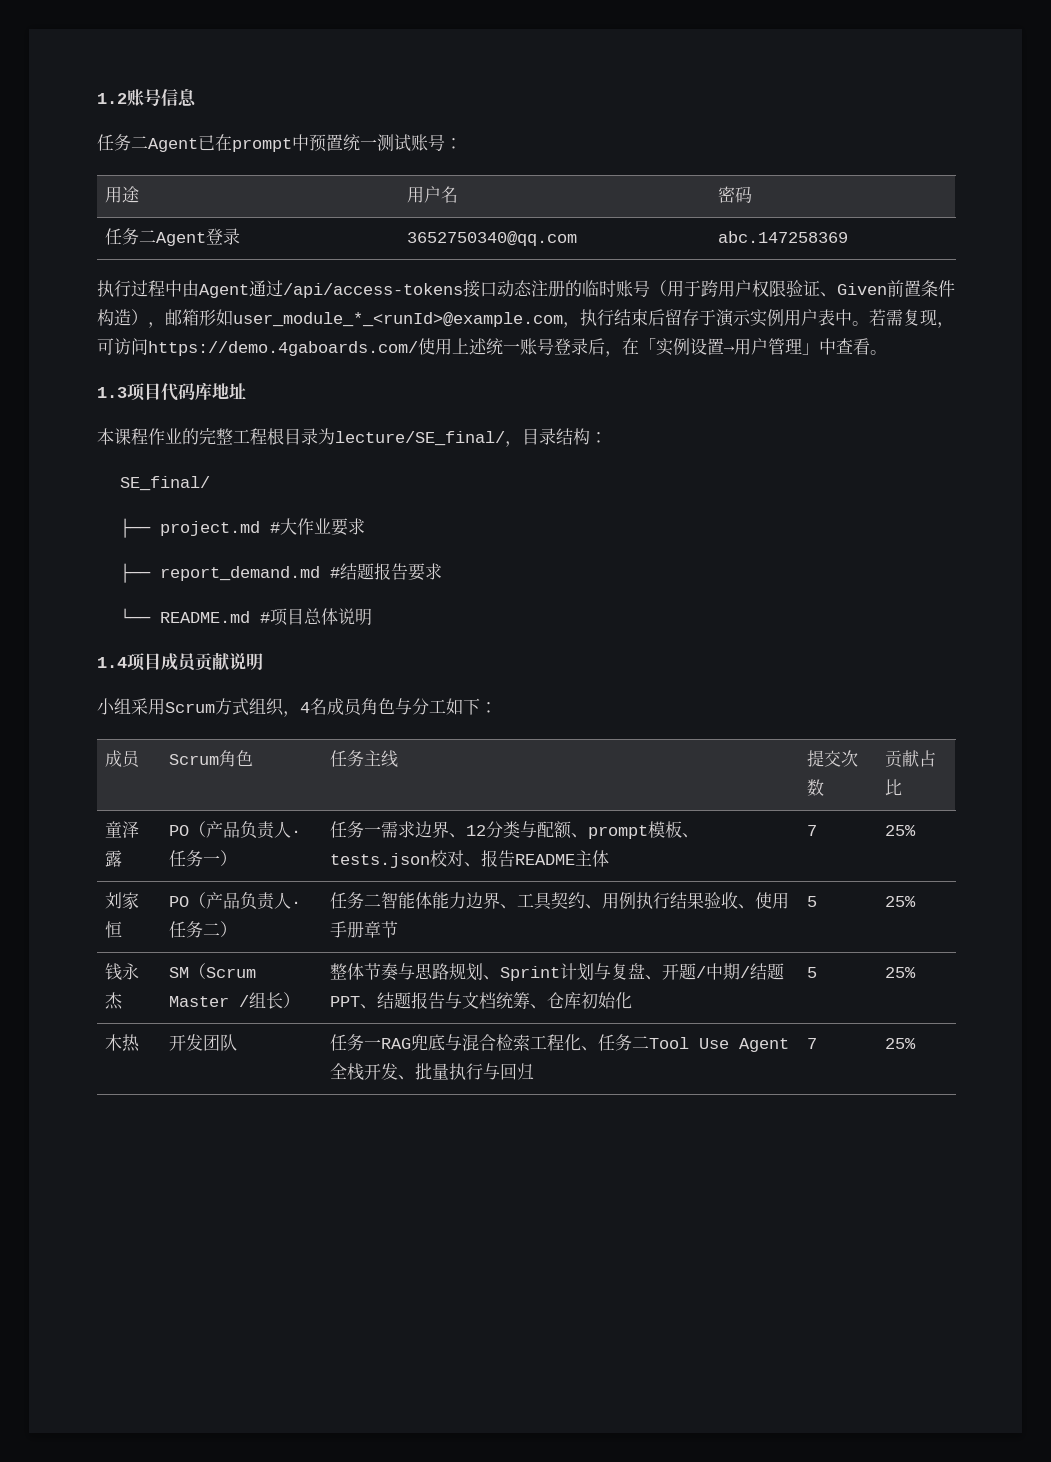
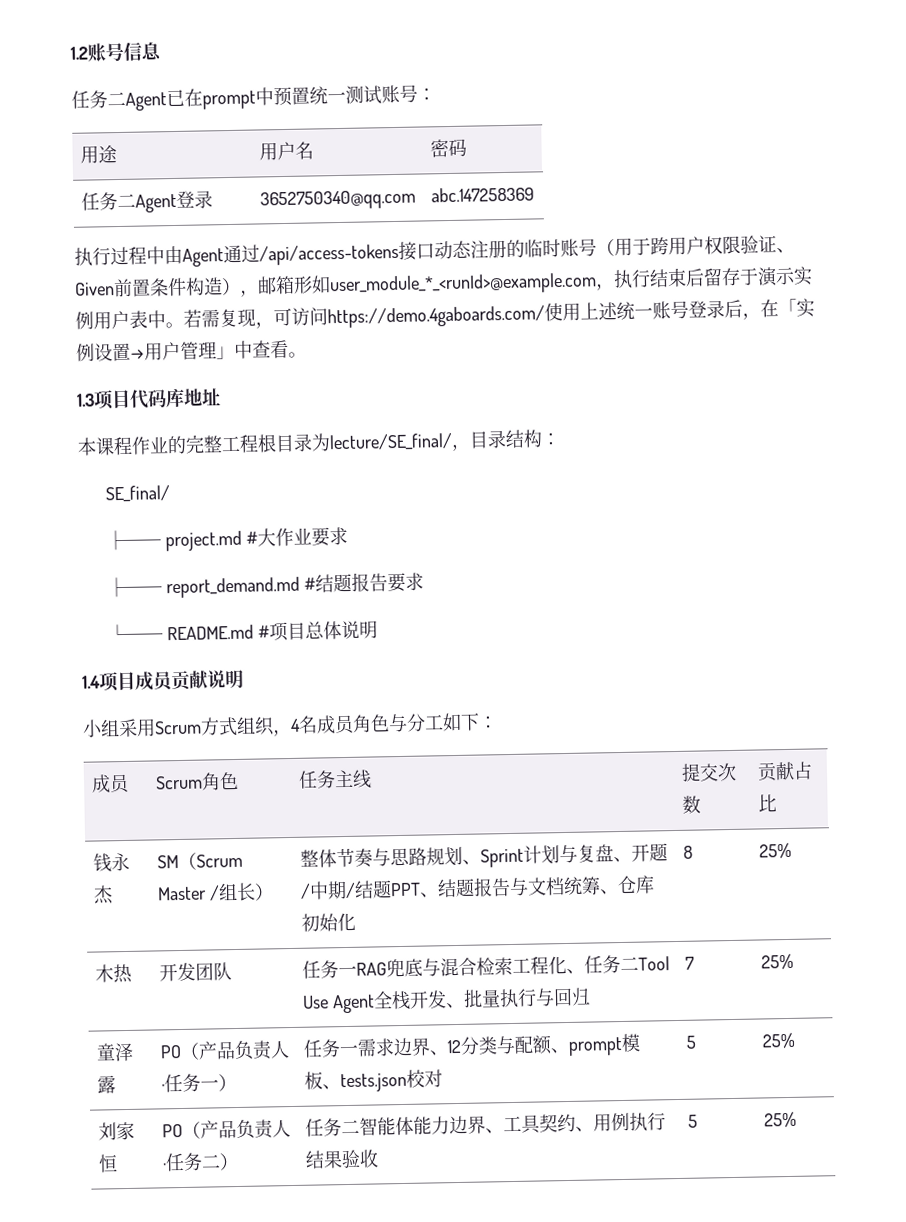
- 童泽露 | PO（产品负责人·任务一） | 任务一需求边界、12分类与配额、prompt模板、tests.json校对、报告README主体 | 7 | 25%
- 刘家恒 | PO（产品负责人·任务二） | 任务二智能体能力边界、工具契约、用例执行结果验收、使用手册章节 | 5 | 25%
- 钱永杰 | SM（Scrum Master /组长） | 整体节奏与思路规划、Sprint计划与复盘、开题/中期/结题PPT、结题报告与文档统筹、仓库初始化 | 5 | 25%
+ 钱永杰 | SM（Scrum Master /组长） | 整体节奏与思路规划、Sprint计划与复盘、开题/中期/结题PPT、结题报告与文档统筹、仓库初始化 | 8 | 25%
+ 童泽露 | PO（产品负责人·任务一） | 任务一需求边界、12分类与配额、prompt模板、tests.json校对 | 5 | 25%
+ 刘家恒 | PO（产品负责人·任务二） | 任务二智能体能力边界、工具契约、用例执行结果验收 | 5 | 25%

